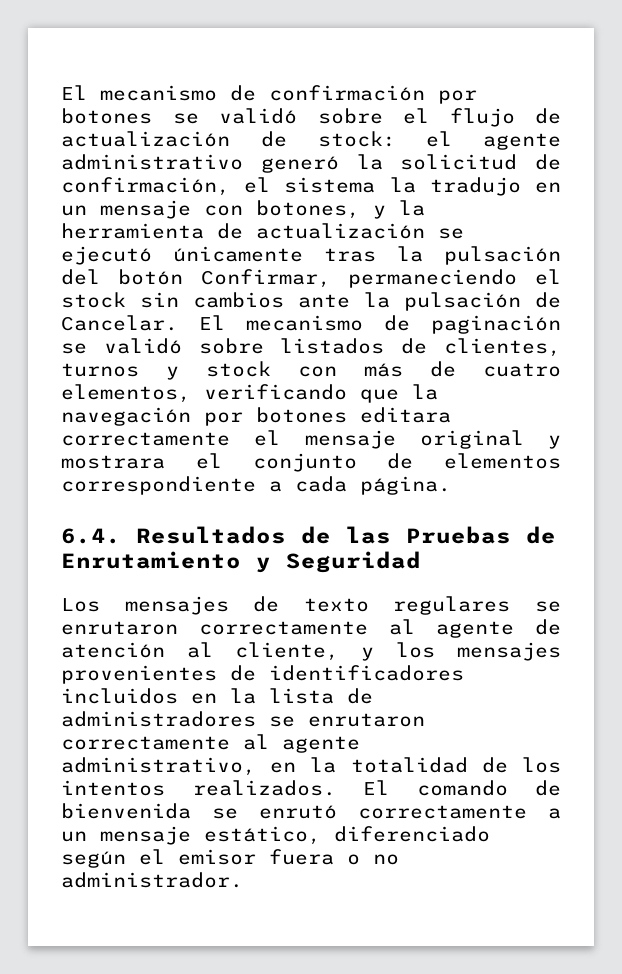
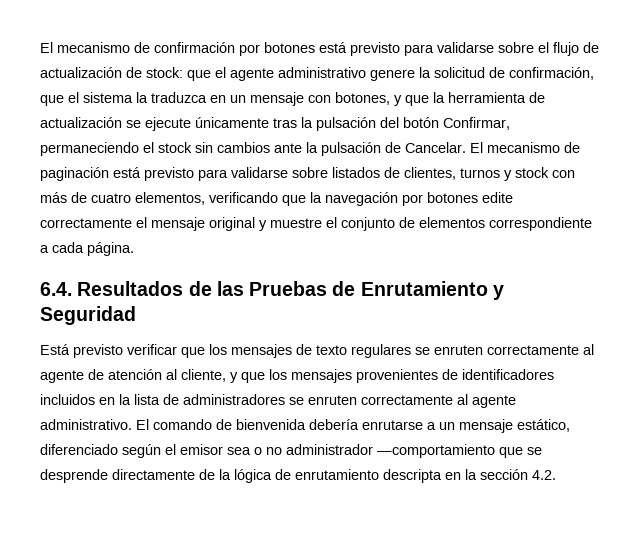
- El mecanismo de confirmación por botones se validó sobre el flujo de actualización de stock: el agente administrativo generó la solicitud de confirmación, el sistema la tradujo en un mensaje con botones, y la herramienta de actualización se ejecutó únicamente tras la pulsación del botón Confirmar, permaneciendo el stock sin cambios ante la pulsación de Cancelar.
+ El mecanismo de confirmación por botones está previsto para validarse sobre el flujo de actualización de stock: que el agente administrativo genere la solicitud de confirmación, que el sistema la traduzca en un mensaje con botones, y que la herramienta de actualización se ejecute únicamente tras la pulsación del botón Confirmar, permaneciendo el stock sin cambios ante la pulsación de Cancelar.
- El mecanismo de paginación se validó sobre listados de clientes, turnos y stock con más de cuatro elementos, verificando que la navegación por botones editara correctamente el mensaje original y mostrara el conjunto de elementos correspondiente a cada página.
+ El mecanismo de paginación está previsto para validarse sobre listados de clientes, turnos y stock con más de cuatro elementos, verificando que la navegación por botones edite correctamente el mensaje original y muestre el conjunto de elementos correspondiente a cada página.
- Los mensajes de texto regulares se enrutaron correctamente al agente de atención al cliente, y los mensajes provenientes de identificadores incluidos en la lista de administradores se enrutaron correctamente al agente administrativo, en la totalidad de los intentos realizados.
+ Está previsto verificar que los mensajes de texto regulares se enruten correctamente al agente de atención al cliente, y que los mensajes provenientes de identificadores incluidos en la lista de administradores se enruten correctamente al agente administrativo.
- El comando de bienvenida se enrutó correctamente a un mensaje estático, diferenciado según el emisor fuera o no administrador.
+ El comando de bienvenida debería enrutarse a un mensaje estático, diferenciado según el emisor sea o no administrador —comportamiento que se desprende directamente de la lógica de enrutamiento descripta en la sección 4.2.

